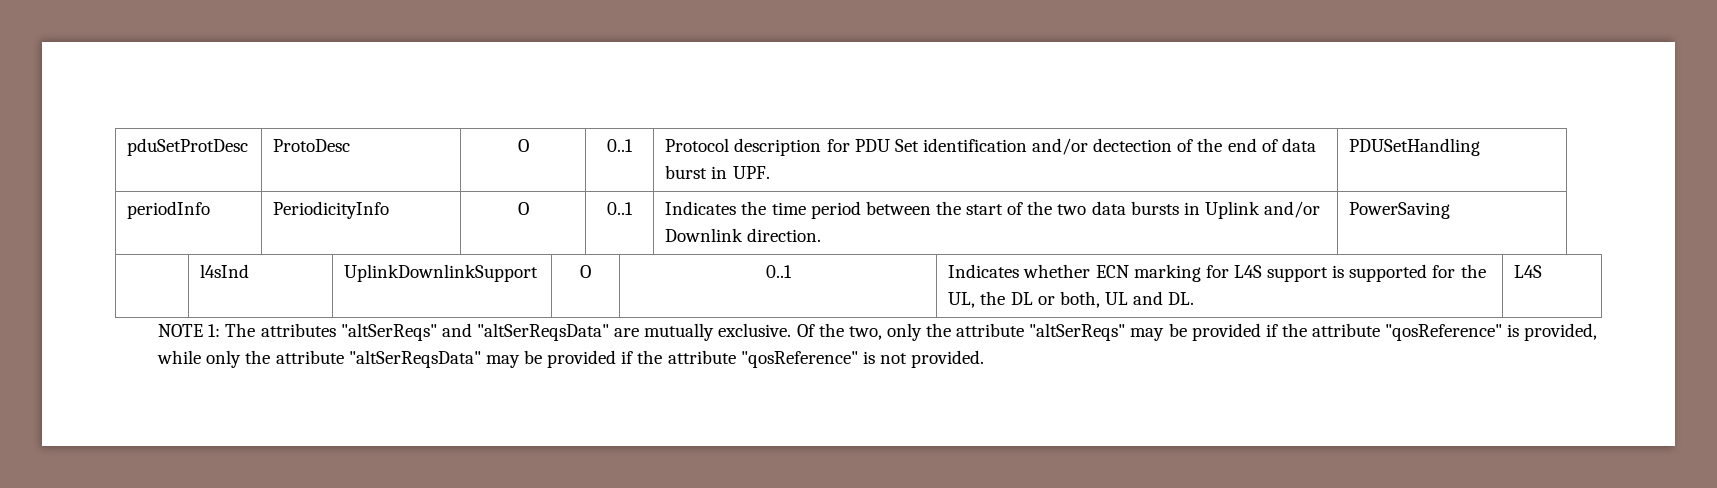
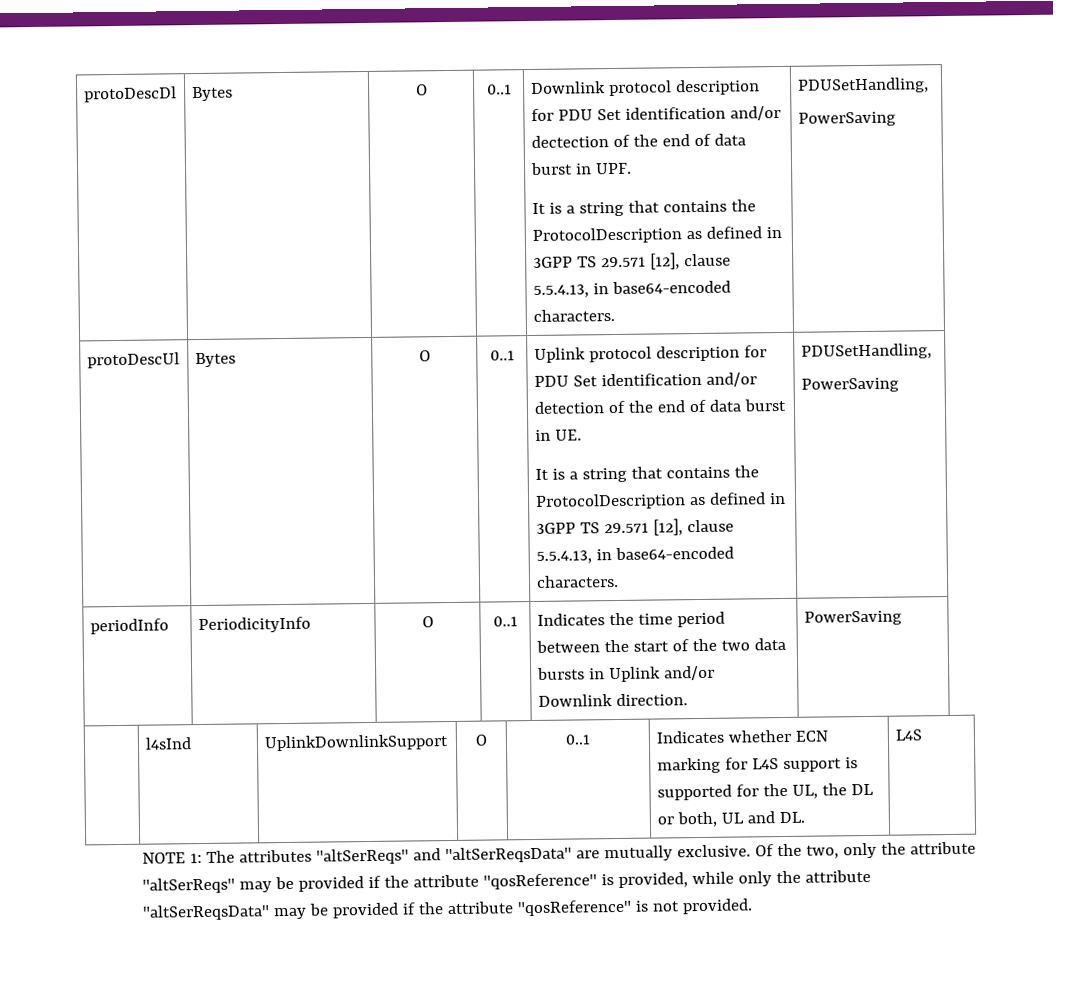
- pduSetProtDesc | ProtoDesc | O | 0..1 | Protocol description for PDU Set identification and/or dectection of the end of data burst in UPF. | PDUSetHandling
+ protoDescDl | Bytes | O | 0..1 | Downlink protocol description for PDU Set identification and/or dectection of the end of data burst in UPF.
+ It is a string that contains the ProtocolDescription as defined in 3GPP TS 29.571 [12], clause 5.5.4.13, in base64-encoded characters. | PDUSetHandling,
+ PowerSaving
+ protoDescUl | Bytes | O | 0..1 | Uplink protocol description for PDU Set identification and/or detection of the end of data burst in UE.
+ It is a string that contains the ProtocolDescription as defined in 3GPP TS 29.571 [12], clause 5.5.4.13, in base64-encoded characters. | PDUSetHandling,
+ PowerSaving

